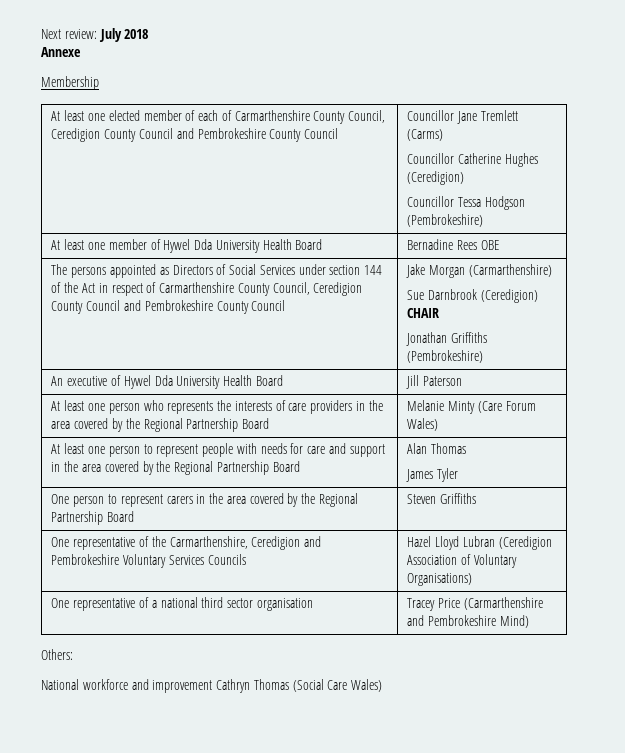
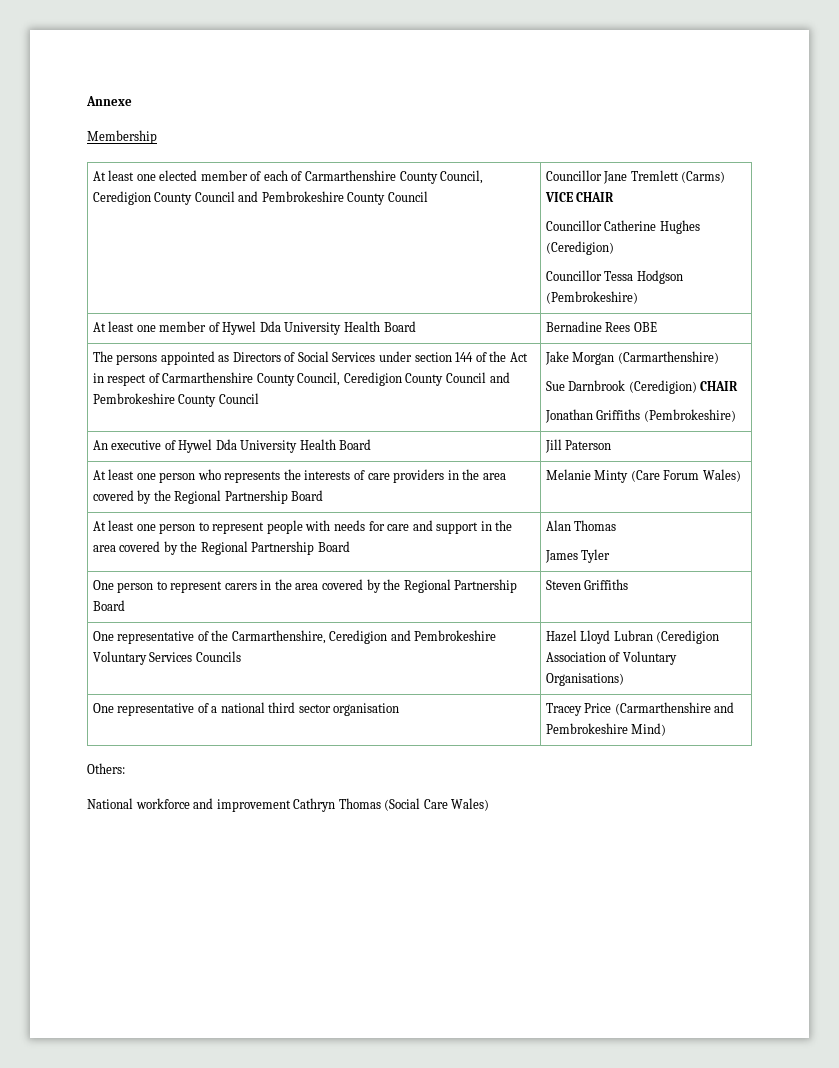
- Next review: July 2018
- At least one elected member of each of Carmarthenshire County Council, Ceredigion County Council and Pembrokeshire County Council | Councillor Jane Tremlett (Carms)
+ At least one elected member of each of Carmarthenshire County Council, Ceredigion County Council and Pembrokeshire County Council | Councillor Jane Tremlett (Carms) VICE CHAIR

